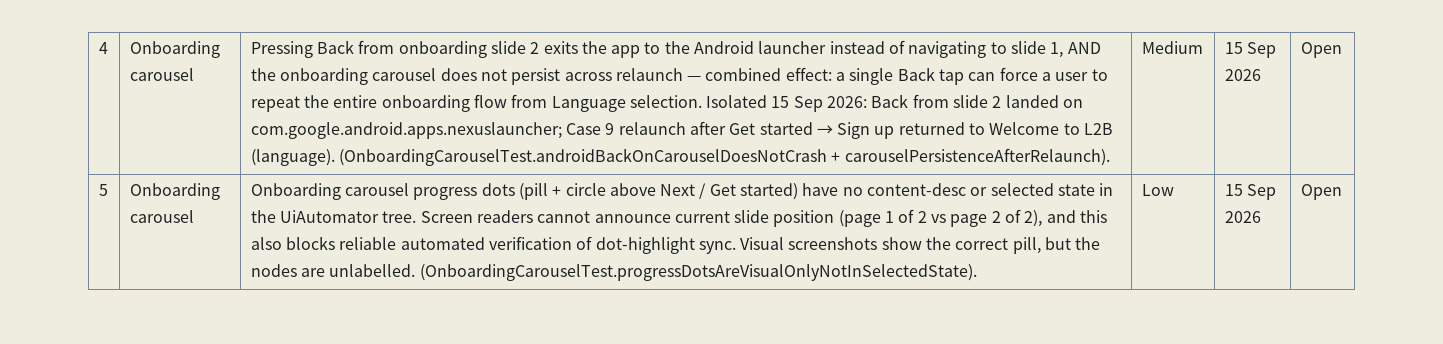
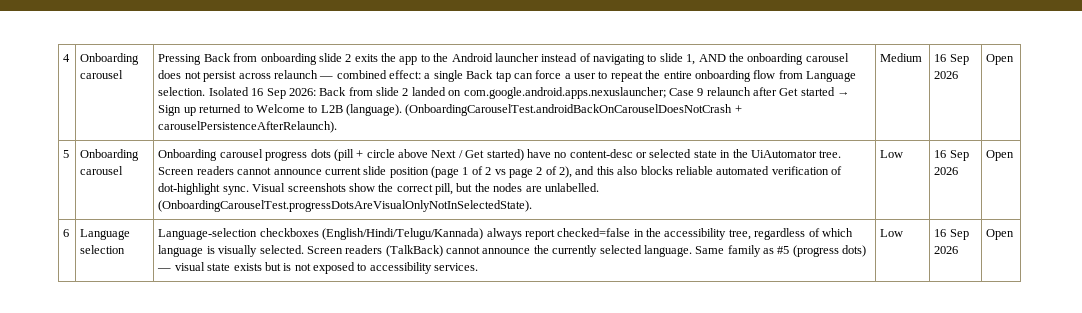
- Isolated 15 Sep 2026: Back from slide 2 landed on com.google.android.apps.nexuslauncher; Case 9 relaunch after Get started → Sign up returned to Welcome to L2B (language).
+ Isolated 16 Sep 2026: Back from slide 2 landed on com.google.android.apps.nexuslauncher; Case 9 relaunch after Get started → Sign up returned to Welcome to L2B (language).
- Medium | 15 Sep 2026
+ Medium | 16 Sep 2026
- (OnboardingCarouselTest.progressDotsAreVisualOnlyNotInSelectedState). | Low | 15 Sep 2026 | Open
+ (OnboardingCarouselTest.progressDotsAreVisualOnlyNotInSelectedState). | Low | 16 Sep 2026 | Open
+ 6 | Language selection | Language-selection checkboxes (English/Hindi/Telugu/Kannada) always report checked=false in the accessibility tree, regardless of which language is visually selected. Screen readers (TalkBack) cannot announce the currently selected language. Same family as #5 (progress dots) — visual state exists but is not exposed to accessibility services. | Low | 16 Sep 2026 | Open

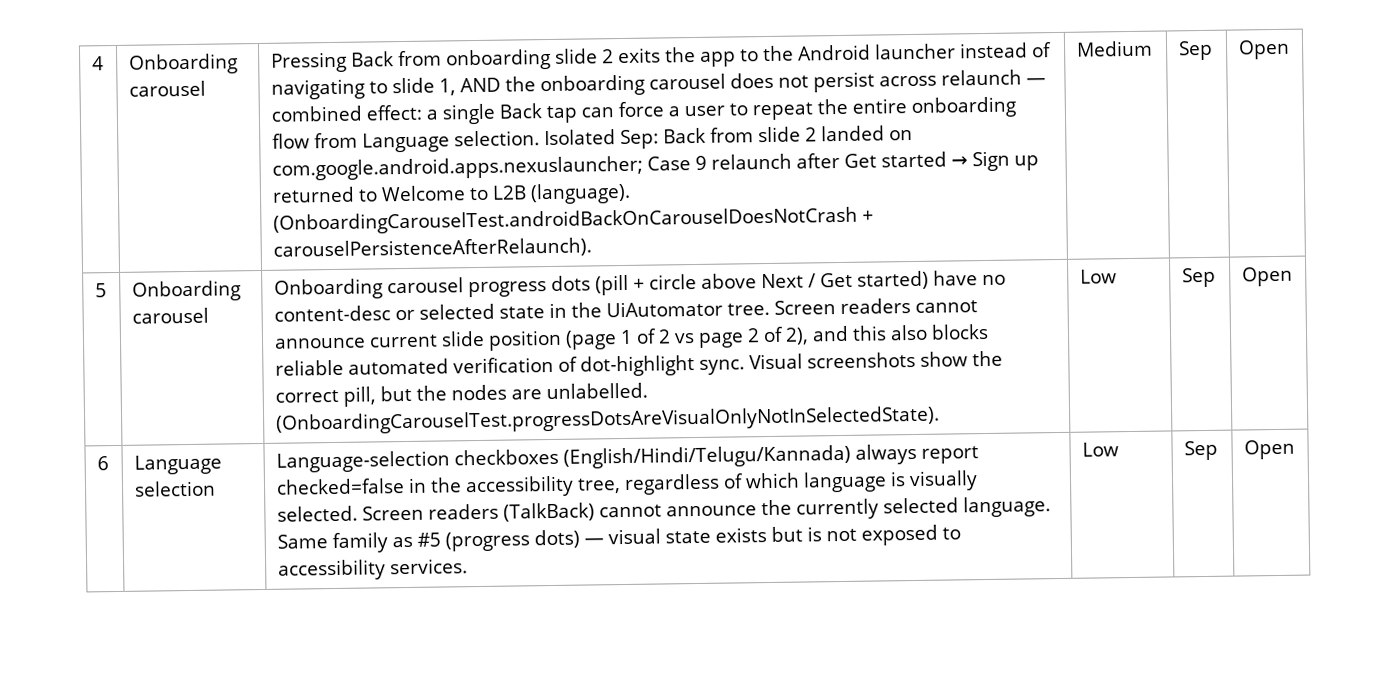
- Isolated 16 Sep 2026: Back from slide 2 landed on com.google.android.apps.nexuslauncher; Case 9 relaunch after Get started → Sign up returned to Welcome to L2B (language).
+ Isolated Sep: Back from slide 2 landed on com.google.android.apps.nexuslauncher; Case 9 relaunch after Get started → Sign up returned to Welcome to L2B (language).
- Medium | 16 Sep 2026
+ Medium | Sep
- (OnboardingCarouselTest.progressDotsAreVisualOnlyNotInSelectedState). | Low | 16 Sep 2026
+ (OnboardingCarouselTest.progressDotsAreVisualOnlyNotInSelectedState). | Low | Sep
- Same family as #5 (progress dots) — visual state exists but is not exposed to accessibility services. | Low | 16 Sep 2026
+ Same family as #5 (progress dots) — visual state exists but is not exposed to accessibility services. | Low | Sep

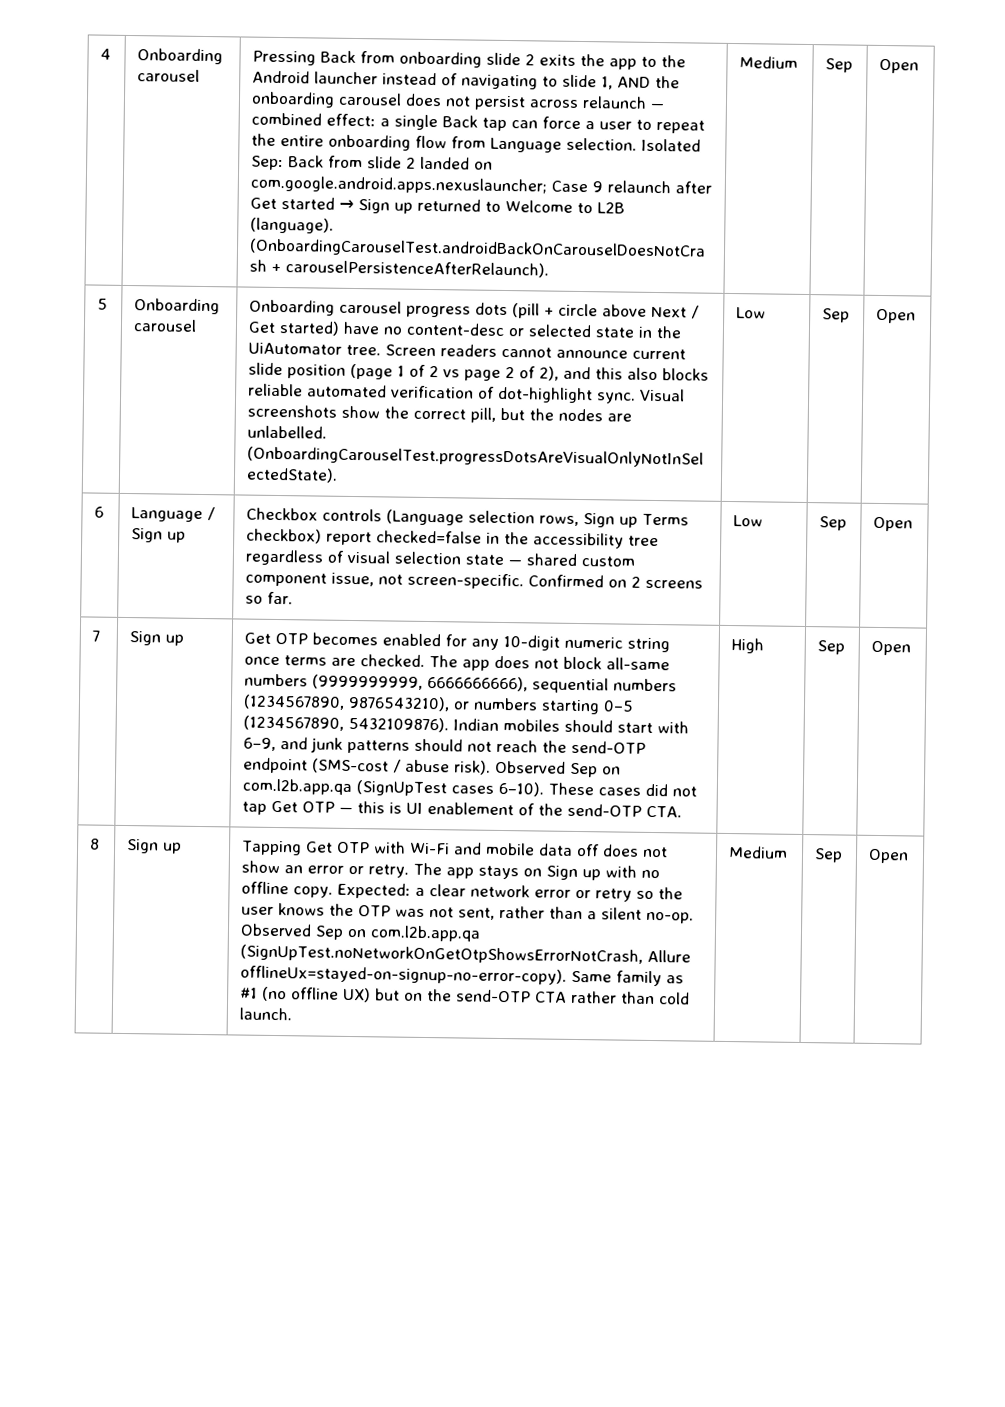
- Language selection | Language-selection checkboxes (English/Hindi/Telugu/Kannada) always report checked=false in the accessibility tree, regardless of which language is visually selected. Screen readers (TalkBack) cannot announce the currently selected language. Same family as #5 (progress dots) — visual state exists but is not exposed to accessibility services. | Low
+ Language / Sign up | Checkbox controls (Language selection rows, Sign up Terms checkbox) report checked=false in the accessibility tree regardless of visual selection state — shared custom component issue, not screen-specific. Confirmed on 2 screens so far. | Low | Sep | Open
+ 7 | Sign up | Get OTP becomes enabled for any 10-digit numeric string once terms are checked. The app does not block all-same numbers (9999999999, 6666666666), sequential numbers (1234567890, 9876543210), or numbers starting 0–5 (1234567890, 5432109876). Indian mobiles should start with 6–9, and junk patterns should not reach the send-OTP endpoint (SMS-cost / abuse risk). Observed Sep on com.l2b.app.qa (SignUpTest cases 6–10). These cases did not tap Get OTP — this is UI enablement of the send-OTP CTA. | High | Sep | Open
+ 8 | Sign up | Tapping Get OTP with Wi-Fi and mobile data off does not show an error or retry. The app stays on Sign up with no offline copy. Expected: a clear network error or retry so the user knows the OTP was not sent, rather than a silent no-op. Observed Sep on com.l2b.app.qa (SignUpTest.noNetworkOnGetOtpShowsErrorNotCrash, Allure offlineUx=stayed-on-signup-no-error-copy). Same family as #1 (no offline UX) but on the send-OTP CTA rather than cold launch. | Medium

